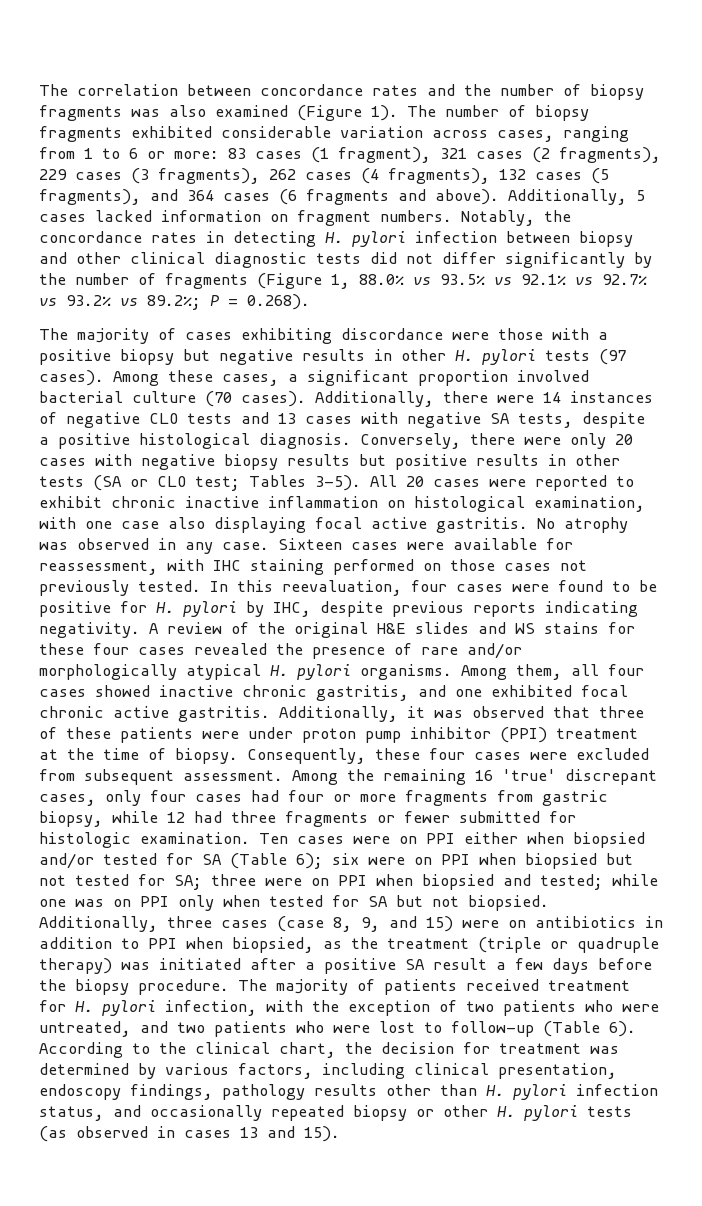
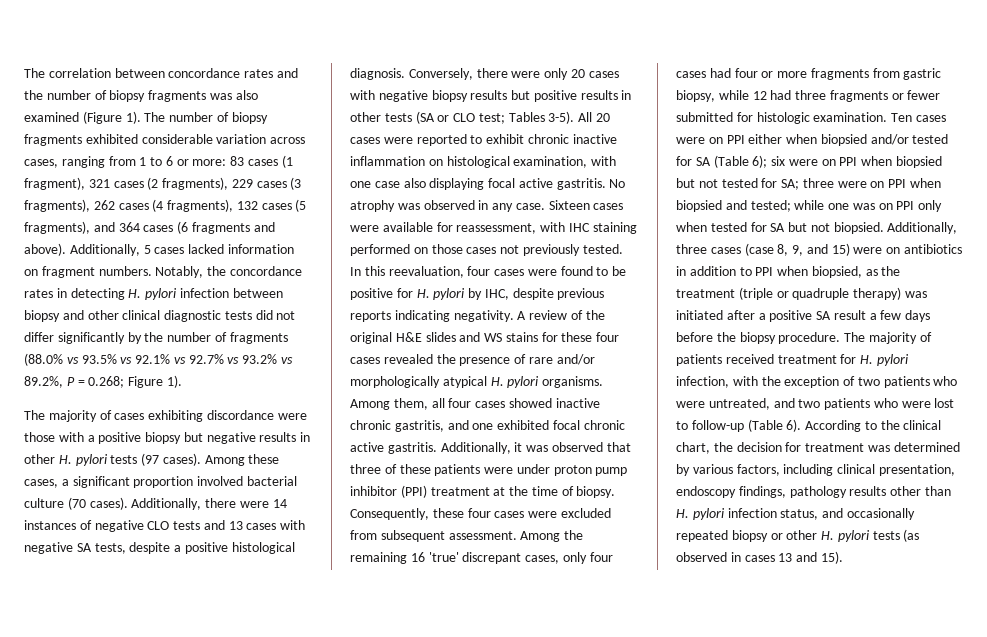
- Notably, the concordance rates in detecting H. pylori infection between biopsy and other clinical diagnostic tests did not differ significantly by the number of fragments (Figure 1, 88.0% vs 93.5% vs 92.1% vs 92.7% vs 93.2% vs 89.2%; P = 0.268).
+ Notably, the concordance rates in detecting H. pylori infection between biopsy and other clinical diagnostic tests did not differ significantly by the number of fragments (88.0% vs 93.5% vs 92.1% vs 92.7% vs 93.2% vs 89.2%, P = 0.268; Figure 1).

